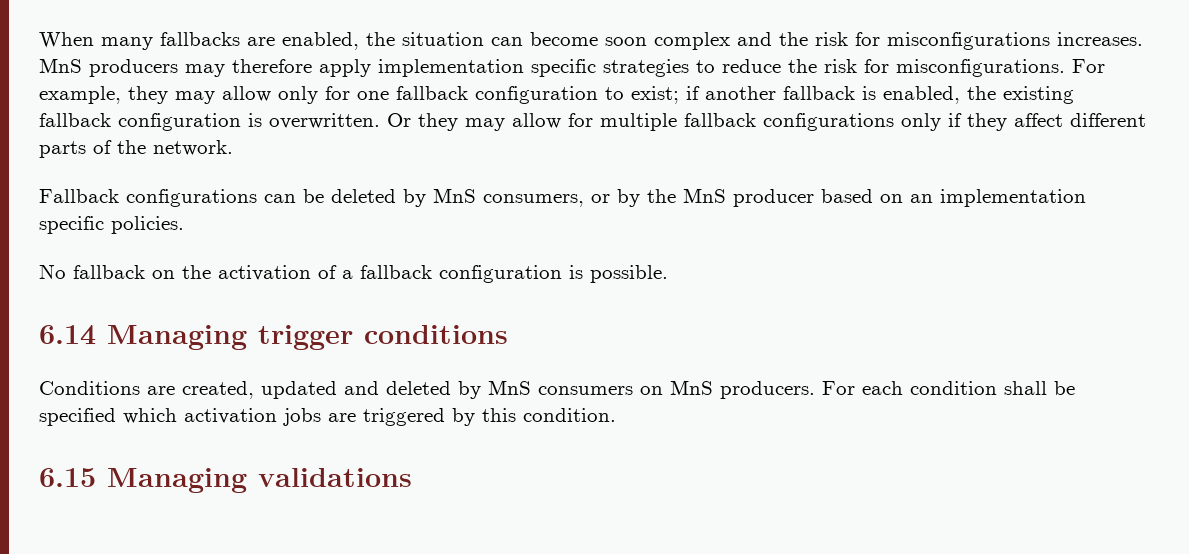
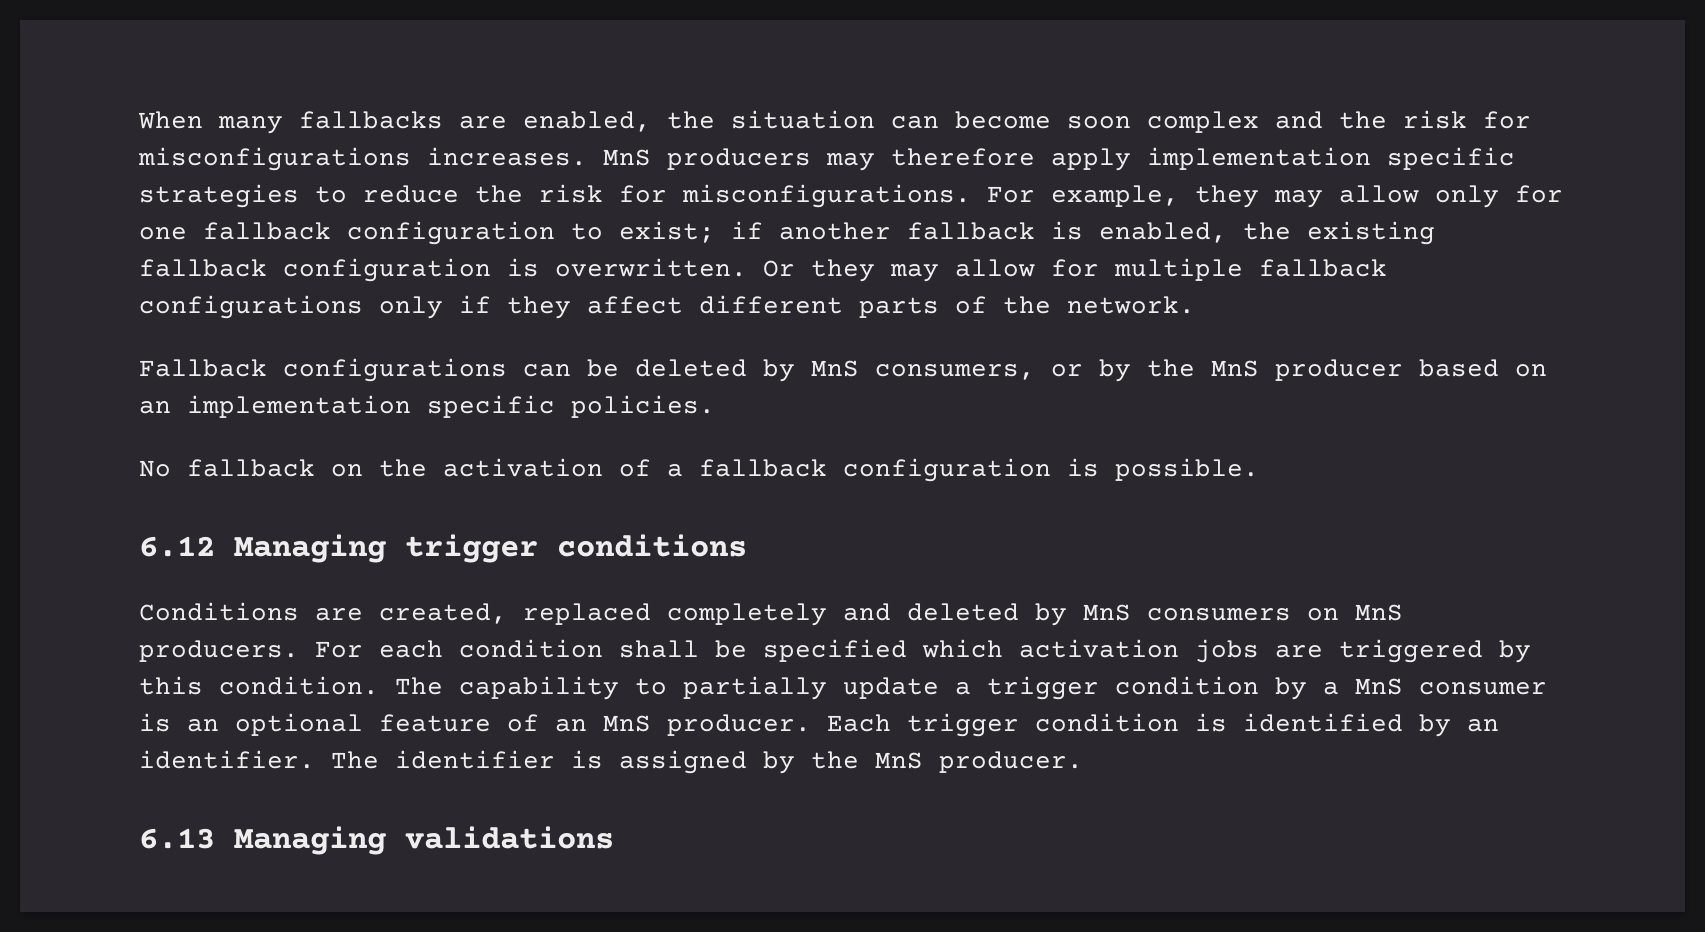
- 6.14 Managing trigger conditions
+ 6.12 Managing trigger conditions
- Conditions are created, updated and deleted by MnS consumers on MnS producers.
+ Conditions are created, replaced completely and deleted by MnS consumers on MnS producers.
- For each condition shall be specified which activation jobs are triggered by this condition.
- 6.15 Managing validations
+ For each condition shall be specified which activation jobs are triggered by this condition. The capability to partially update a trigger condition by a MnS consumer is an optional feature of an MnS producer. Each trigger condition is identified by an identifier. The identifier is assigned by the MnS producer.
+ 6.13 Managing validations

